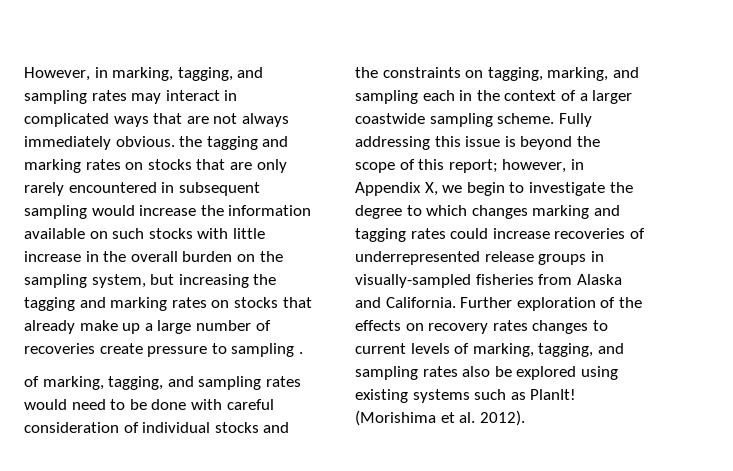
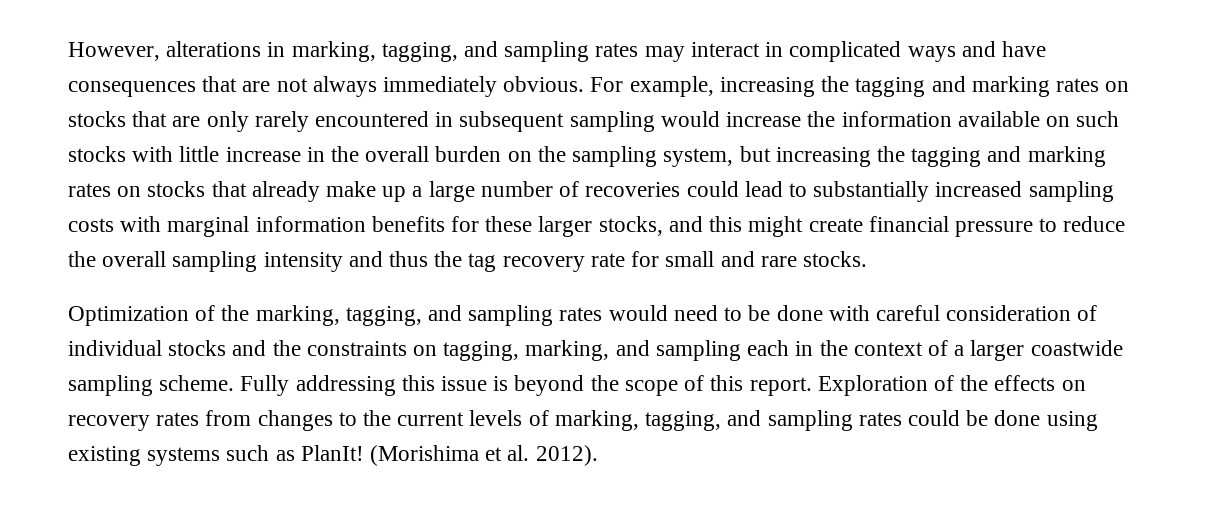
- However, in marking, tagging, and sampling rates may interact in complicated ways that are not always immediately obvious. the tagging and marking rates on stocks that are only rarely encountered in subsequent sampling would increase the information available on such stocks with little increase in the overall burden on the sampling system, but increasing the tagging and marking rates on stocks that already make up a large number of recoveries create pressure to sampling .
- of marking, tagging, and sampling rates would need to be done with careful consideration of individual stocks and the constraints on tagging, marking, and sampling each in the context of a larger coastwide sampling scheme.
+ However, alterations in marking, tagging, and sampling rates may interact in complicated ways and have consequences that are not always immediately obvious. For example, increasing the tagging and marking rates on stocks that are only rarely encountered in subsequent sampling would increase the information available on such stocks with little increase in the overall burden on the sampling system, but increasing the tagging and marking rates on stocks that already make up a large number of recoveries could lead to substantially increased sampling costs with marginal information benefits for these larger stocks, and this might create financial pressure to reduce the overall sampling intensity and thus the tag recovery rate for small and rare stocks.
+ Optimization of the marking, tagging, and sampling rates would need to be done with careful consideration of individual stocks and the constraints on tagging, marking, and sampling each in the context of a larger coastwide sampling scheme.
- Fully addressing this issue is beyond the scope of this report; however, in Appendix X, we begin to investigate the degree to which changes marking and tagging rates could increase recoveries of underrepresented release groups in visually-sampled fisheries from Alaska and California. Further exploration of the effects on recovery rates changes to current levels of marking, tagging, and sampling rates also be explored using existing systems such as PlanIt!
+ Fully addressing this issue is beyond the scope of this report. Exploration of the effects on recovery rates from changes to the current levels of marking, tagging, and sampling rates could be done using existing systems such as PlanIt!

